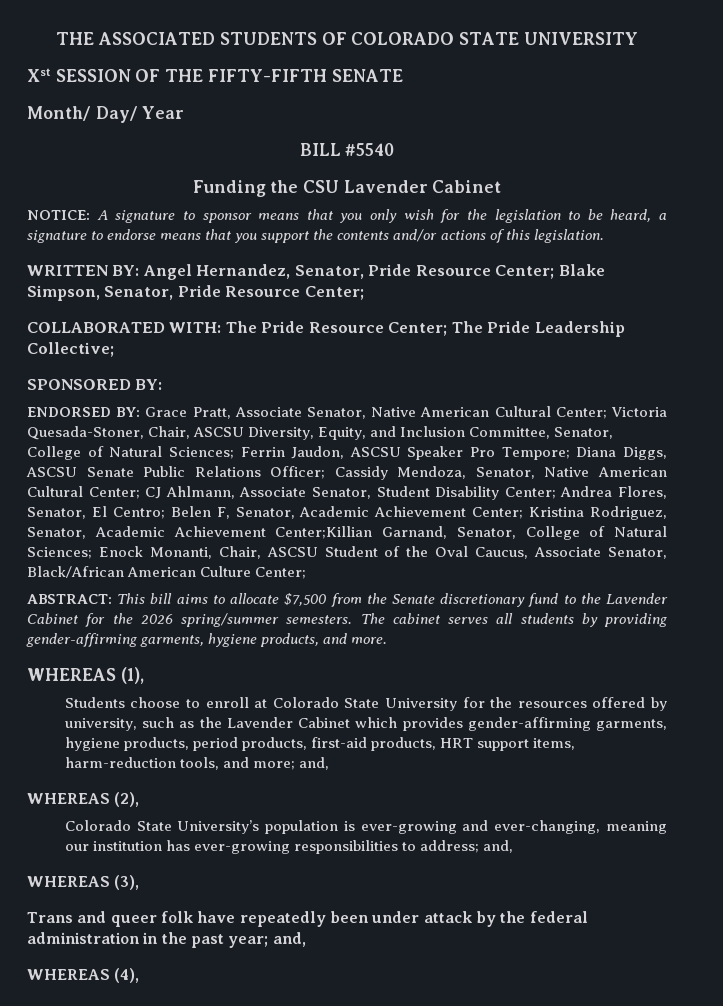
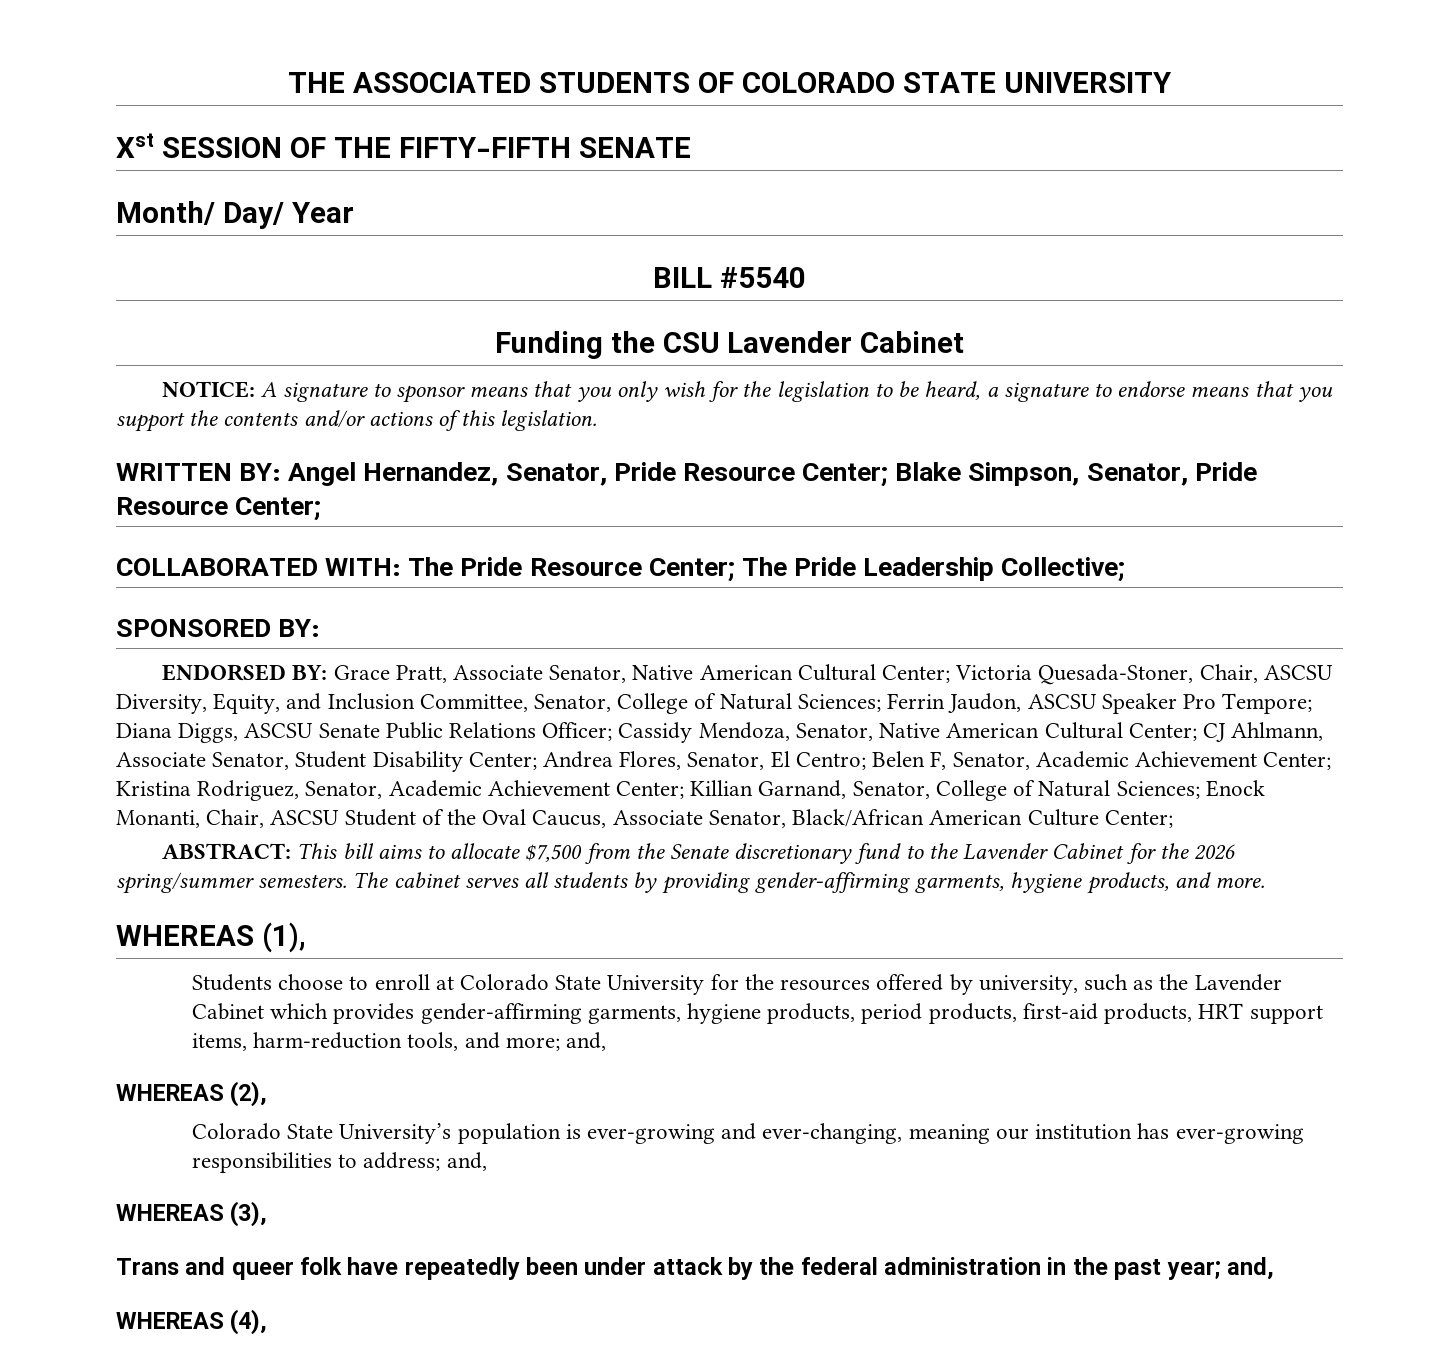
- Kristina Rodriguez, Senator, Academic Achievement Center;Killian Garnand, Senator, College of Natural Sciences;
+ Kristina Rodriguez, Senator, Academic Achievement Center; Killian Garnand, Senator, College of Natural Sciences;

